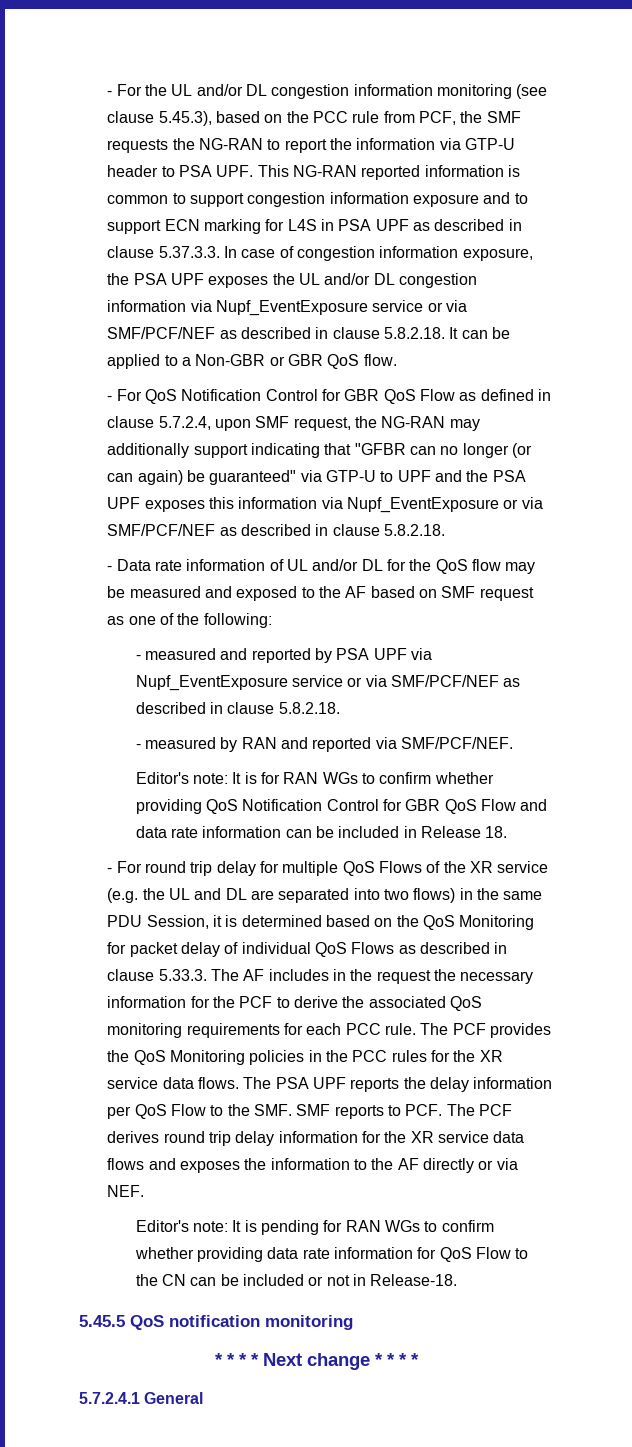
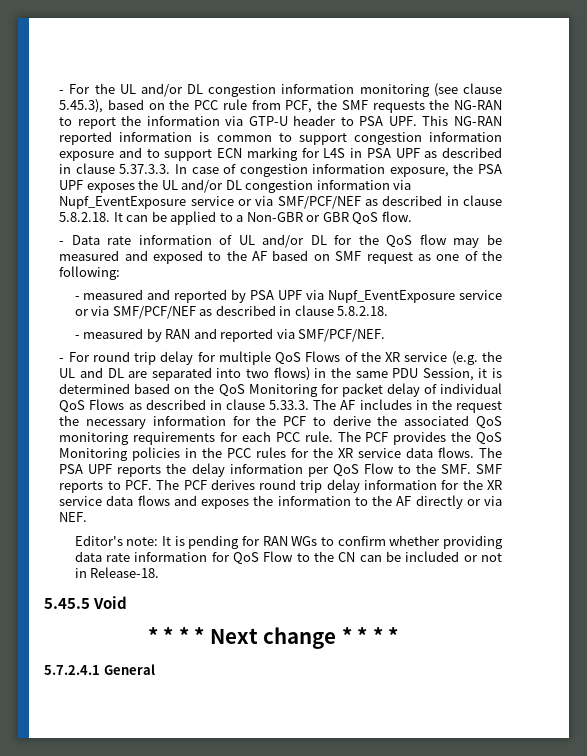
- - For QoS Notification Control for GBR QoS Flow as defined in clause 5.7.2.4, upon SMF request, the NG-RAN may additionally support indicating that "GFBR can no longer (or can again) be guaranteed" via GTP-U to UPF and the PSA UPF exposes this information via Nupf_EventExposure or via SMF/PCF/NEF as described in clause 5.8.2.18.
- Editor's note: It is for RAN WGs to confirm whether providing QoS Notification Control for GBR QoS Flow and data rate information can be included in Release 18.
- 5.45.5 QoS notification monitoring
+ 5.45.5 Void

